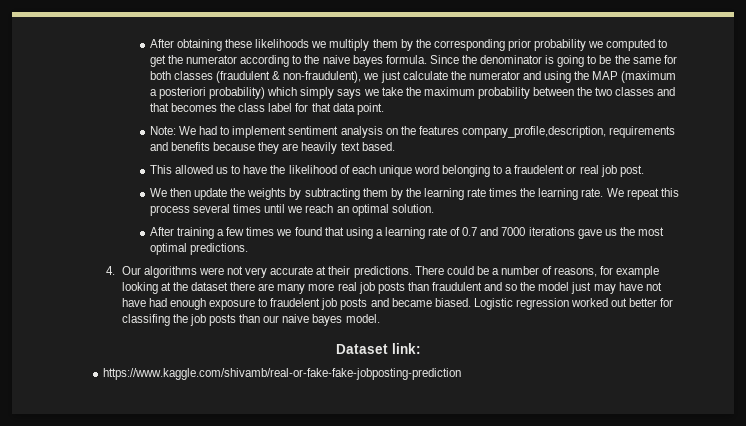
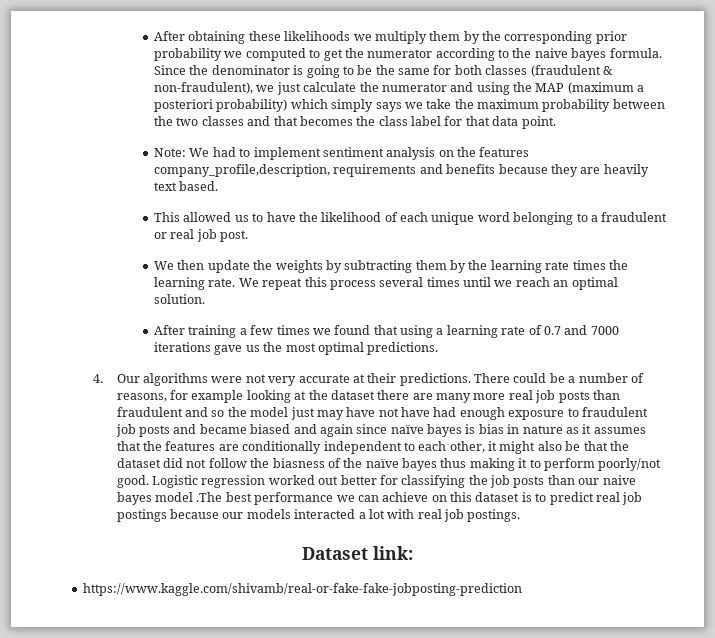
- This allowed us to have the likelihood of each unique word belonging to a fraudelent or real job post.
+ This allowed us to have the likelihood of each unique word belonging to a fraudulent or real job post.
- There could be a number of reasons, for example looking at the dataset there are many more real job posts than fraudulent and so the model just may have not have had enough exposure to fraudelent job posts and became biased.
+ There could be a number of reasons, for example looking at the dataset there are many more real job posts than fraudulent and so the model just may have not have had enough exposure to fraudulent job posts and became biased and again since naïve bayes is bias in nature as it assumes that the features are conditionally independent to each other, it might also be that the dataset did not follow the biasness of the naïve bayes thus making it to perform poorly/not good.
- Logistic regression worked out better for classifing the job posts than our naive bayes model.
+ Logistic regression worked out better for classifying the job posts than our naive bayes model .The best performance we can achieve on this dataset is to predict real job postings because our models interacted a lot with real job postings.

